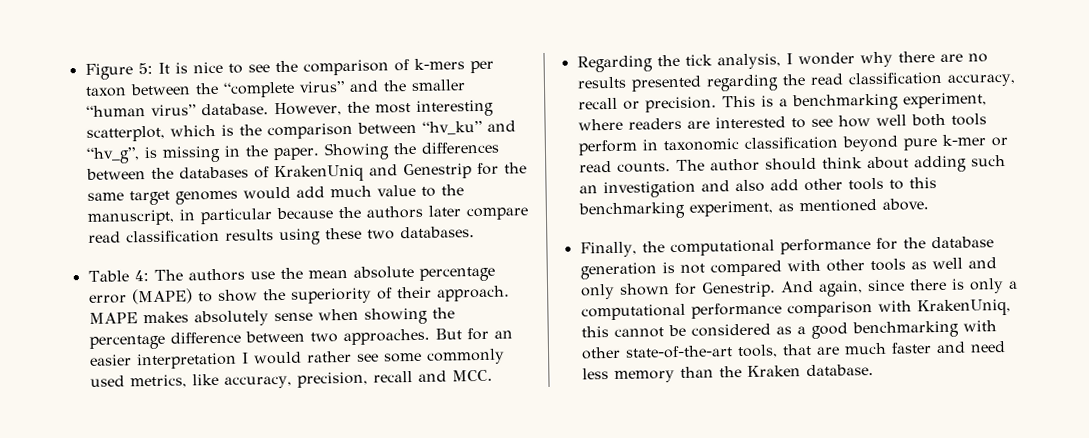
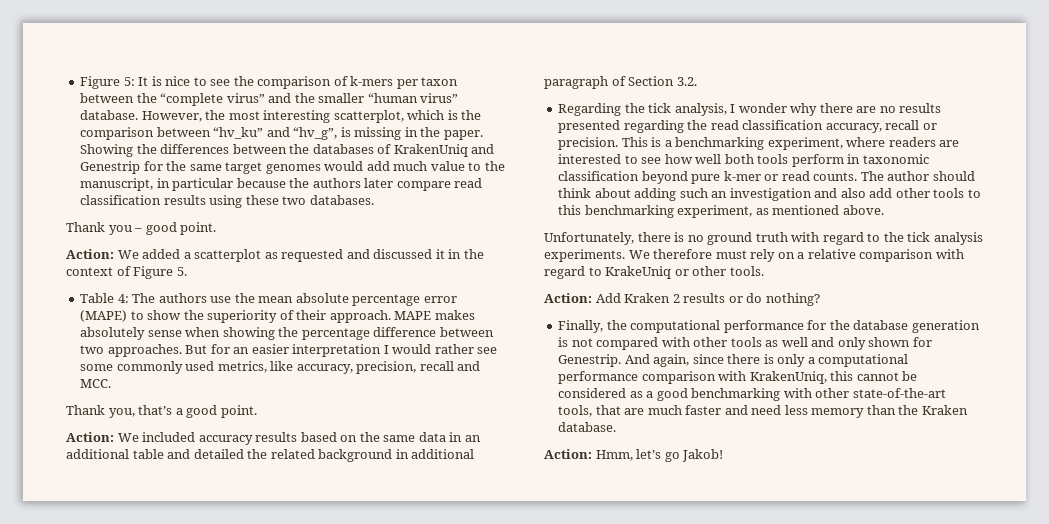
+ Thank you – good point.
+ Action: We added a scatterplot as requested and discussed it in the context of Figure 5.
+ Thank you, that’s a good point.
+ Action: We included accuracy results based on the same data in an additional table and detailed the related background in additional paragraph of Section 3.2.
+ Unfortunately, there is no ground truth with regard to the tick analysis experiments. We therefore must rely on a relative comparison with regard to KrakeUniq or other tools.
+ Action: Add Kraken 2 results or do nothing?
+ Action: Hmm, let’s go Jakob!

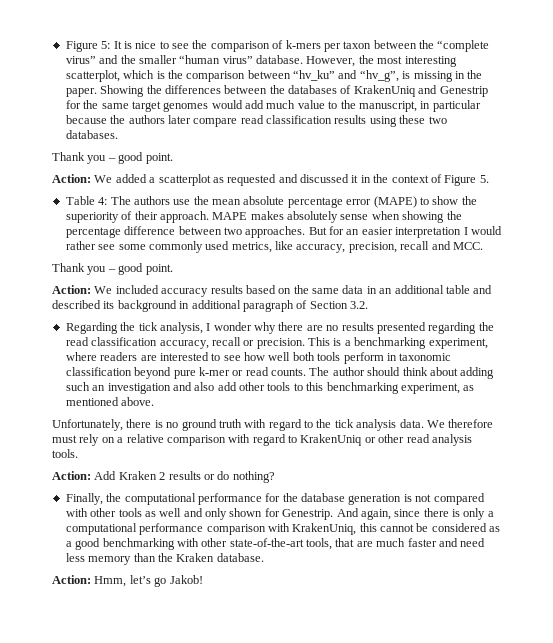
  But for an easier interpretation I would rather see some commonly used metrics, like accuracy, precision, recall and MCC.
- Thank you, that’s a good point.
+ Thank you – good point.
- Action: We included accuracy results based on the same data in an additional table and detailed the related background in additional paragraph of Section 3.2.
+ Action: We included accuracy results based on the same data in an additional table and described its background in additional paragraph of Section 3.2.
- Unfortunately, there is no ground truth with regard to the tick analysis experiments.
+ Unfortunately, there is no ground truth with regard to the tick analysis data.
- We therefore must rely on a relative comparison with regard to KrakeUniq or other tools.
+ We therefore must rely on a relative comparison with regard to KrakenUniq or other read analysis tools.

